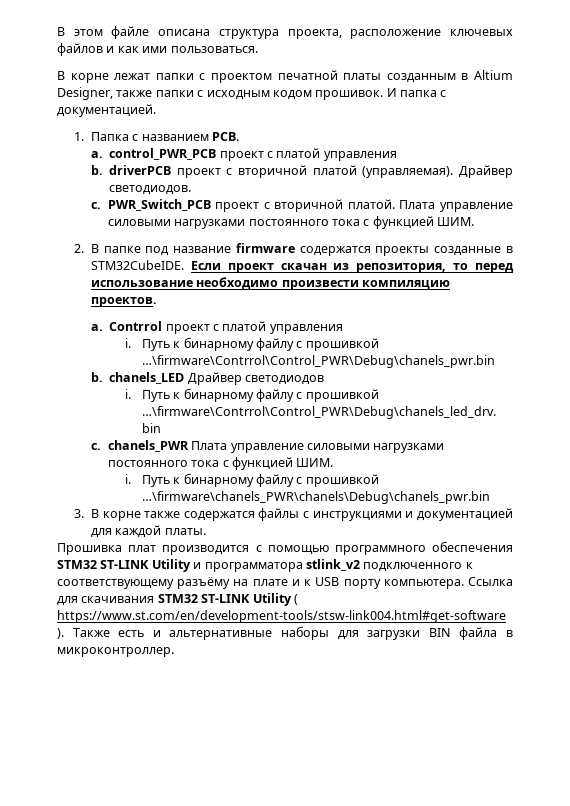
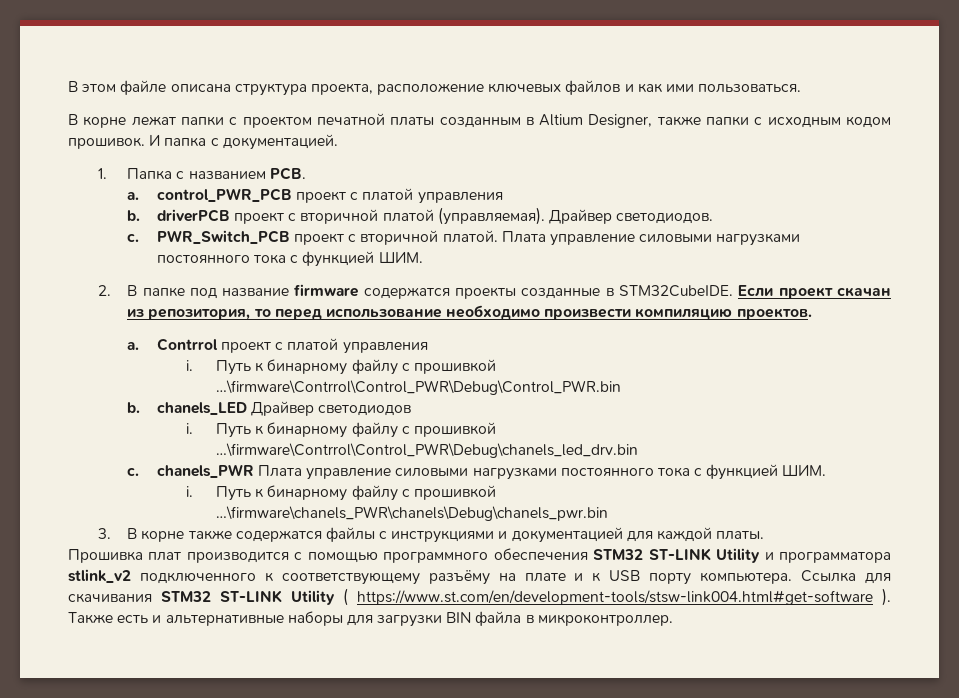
- Путь к бинарному файлу с прошивкой …\firmware\Contrrol\Control_PWR\Debug\chanels_pwr.bin
+ Путь к бинарному файлу с прошивкой …\firmware\Contrrol\Control_PWR\Debug\Control_PWR.bin

